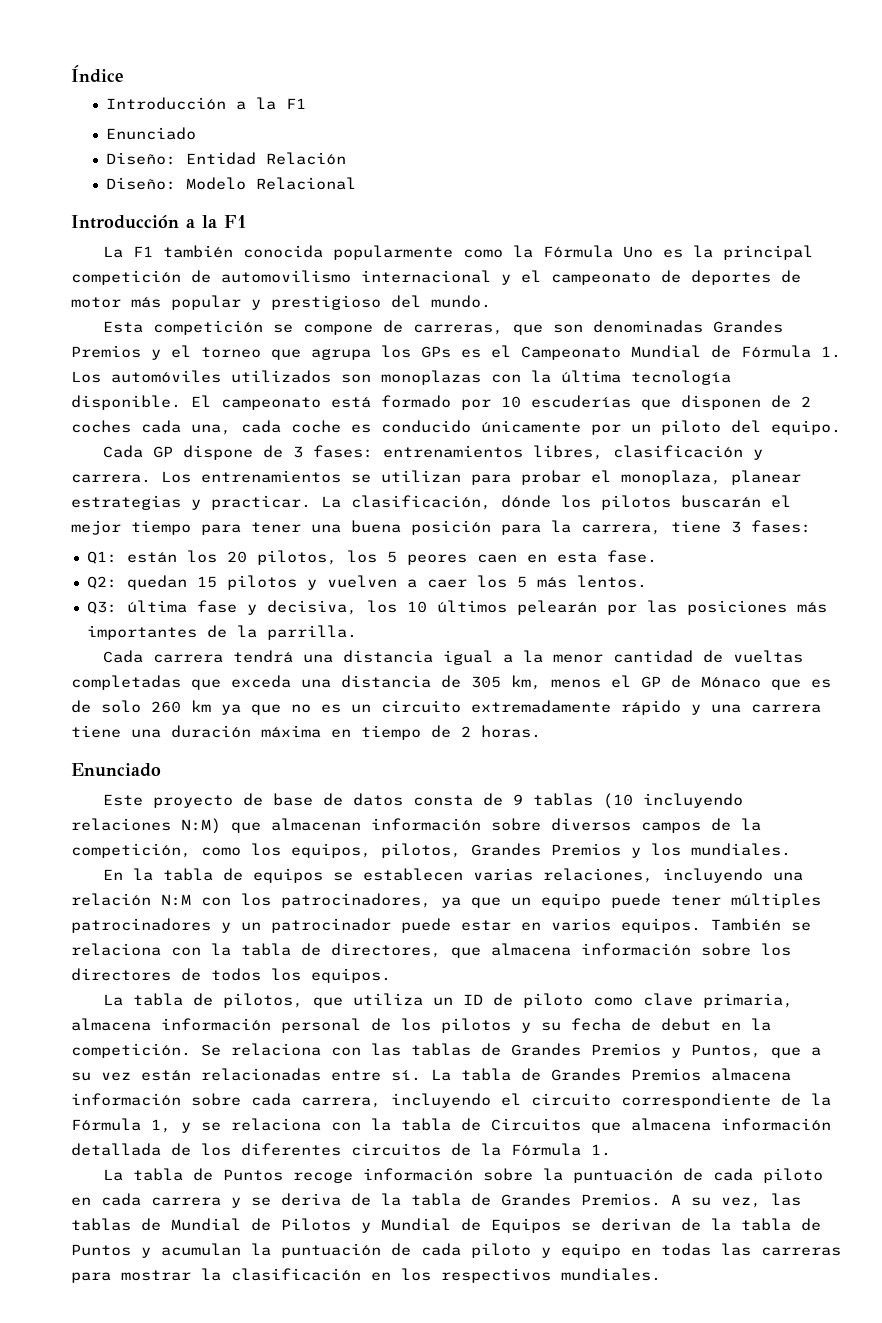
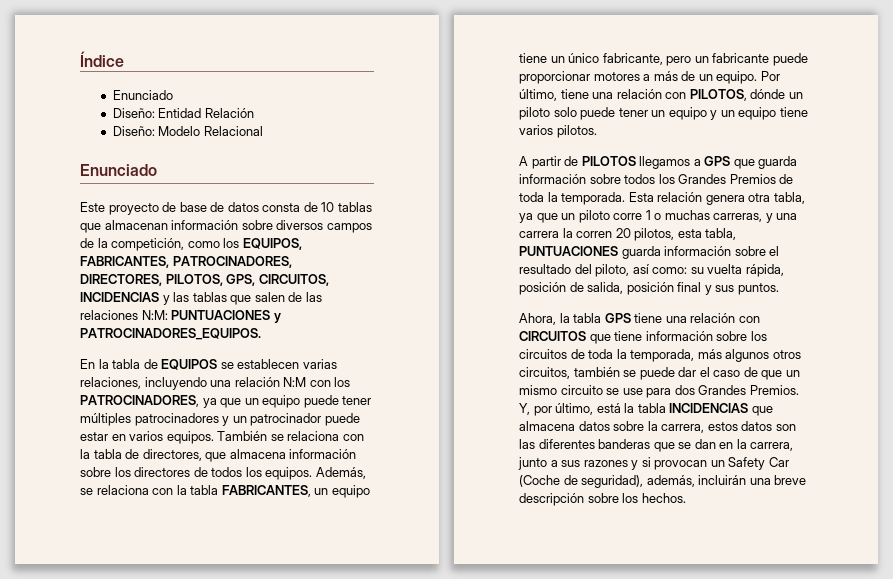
  Índice
- Introducción a la F1
  Diseño: Modelo Relacional
- Introducción a la F1
- La F1 también conocida popularmente como la Fórmula Uno es la principal competición de automovilismo internacional y el campeonato de deportes de motor más popular y prestigioso del mundo.
- Esta competición se compone de carreras, que son denominadas Grandes Premios y el torneo que agrupa los GPs es el Campeonato Mundial de Fórmula 1. Los automóviles utilizados son monoplazas con la última tecnología disponible. El campeonato está formado por 10 escuderías que disponen de 2 coches cada una, cada coche es conducido únicamente por un piloto del equipo.
- Cada GP dispone de 3 fases: entrenamientos libres, clasificación y carrera. Los entrenamientos se utilizan para probar el monoplaza, planear estrategias y practicar. La clasificación, dónde los pilotos buscarán el mejor tiempo para tener una buena posición para la carrera, tiene 3 fases:
- Q1: están los 20 pilotos, los 5 peores caen en esta fase.
- Q2: quedan 15 pilotos y vuelven a caer los 5 más lentos.
- Q3: última fase y decisiva, los 10 últimos pelearán por las posiciones más importantes de la parrilla.
- Cada carrera tendrá una distancia igual a la menor cantidad de vueltas completadas que exceda una distancia de 305 km, menos el GP de Mónaco que es de solo 260 km ya que no es un circuito extremadamente rápido y una carrera tiene una duración máxima en tiempo de 2 horas.
- Este proyecto de base de datos consta de 9 tablas (10 incluyendo relaciones N:M) que almacenan información sobre diversos campos de la competición, como los equipos, pilotos, Grandes Premios y los mundiales.
+ Este proyecto de base de datos consta de 10 tablas que almacenan información sobre diversos campos de la competición, como los EQUIPOS, FABRICANTES, PATROCINADORES, DIRECTORES, PILOTOS, GPS, CIRCUITOS, INCIDENCIAS y las tablas que salen de las relaciones N:M: PUNTUACIONES y PATROCINADORES_EQUIPOS.
- En la tabla de equipos se establecen varias relaciones, incluyendo una relación N:M con los patrocinadores, ya que un equipo puede tener múltiples patrocinadores y un patrocinador puede estar en varios equipos.
+ En la tabla de EQUIPOS se establecen varias relaciones, incluyendo una relación N:M con los PATROCINADORES, ya que un equipo puede tener múltiples patrocinadores y un patrocinador puede estar en varios equipos.
- También se relaciona con la tabla de directores, que almacena información sobre los directores de todos los equipos.
- La tabla de pilotos, que utiliza un ID de piloto como clave primaria, almacena información personal de los pilotos y su fecha de debut en la competición. Se relaciona con las tablas de Grandes Premios y Puntos, que a su vez están relacionadas entre sí. La tabla de Grandes Premios almacena información sobre cada carrera, incluyendo el circuito correspondiente de la Fórmula 1, y se relaciona con la tabla de Circuitos que almacena información detallada de los diferentes circuitos de la Fórmula 1.
- La tabla de Puntos recoge información sobre la puntuación de cada piloto en cada carrera y se deriva de la tabla de Grandes Premios. A su vez, las tablas de Mundial de Pilotos y Mundial de Equipos se derivan de la tabla de Puntos y acumulan la puntuación de cada piloto y equipo en todas las carreras para mostrar la clasificación en los respectivos mundiales.
+ También se relaciona con la tabla de directores, que almacena información sobre los directores de todos los equipos. Además, se relaciona con la tabla FABRICANTES, un equipo tiene un único fabricante, pero un fabricante puede proporcionar motores a más de un equipo. Por último, tiene una relación con PILOTOS, dónde un piloto solo puede tener un equipo y un equipo tiene varios pilotos.
+ A partir de PILOTOS llegamos a GPS que guarda información sobre todos los Grandes Premios de toda la temporada. Esta relación genera otra tabla, ya que un piloto corre 1 o muchas carreras, y una carrera la corren 20 pilotos, esta tabla, PUNTUACIONES guarda información sobre el resultado del piloto, así como: su vuelta rápida, posición de salida, posición final y sus puntos.
+ Ahora, la tabla GPS tiene una relación con CIRCUITOS que tiene información sobre los circuitos de toda la temporada, más algunos otros circuitos, también se puede dar el caso de que un mismo circuito se use para dos Grandes Premios. Y, por último, está la tabla INCIDENCIAS que almacena datos sobre la carrera, estos datos son las diferentes banderas que se dan en la carrera, junto a sus razones y si provocan un Safety Car (Coche de seguridad), además, incluirán una breve descripción sobre los hechos.

